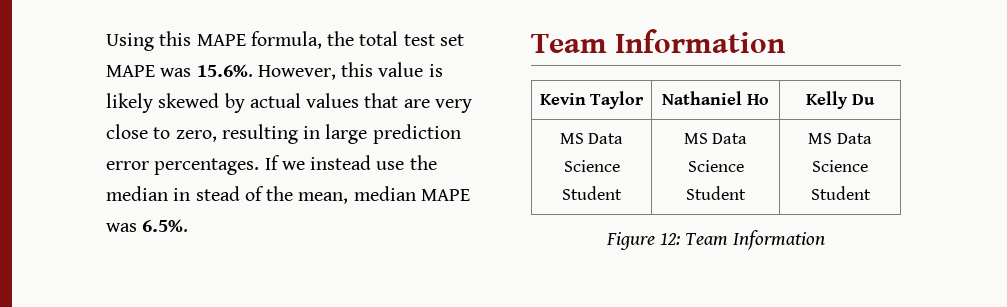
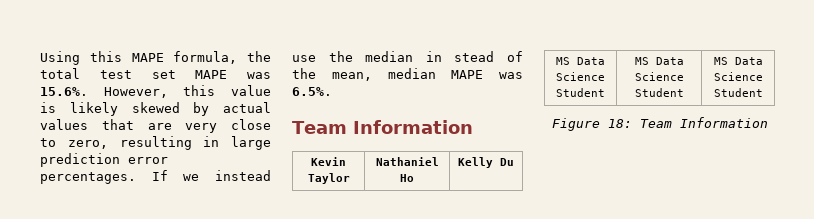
- Figure 12: Team Information
+ Figure 18: Team Information

